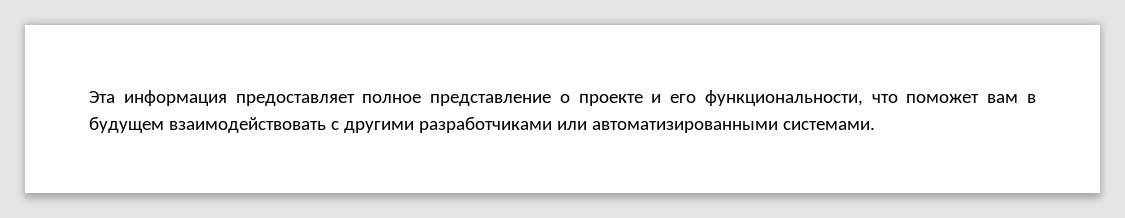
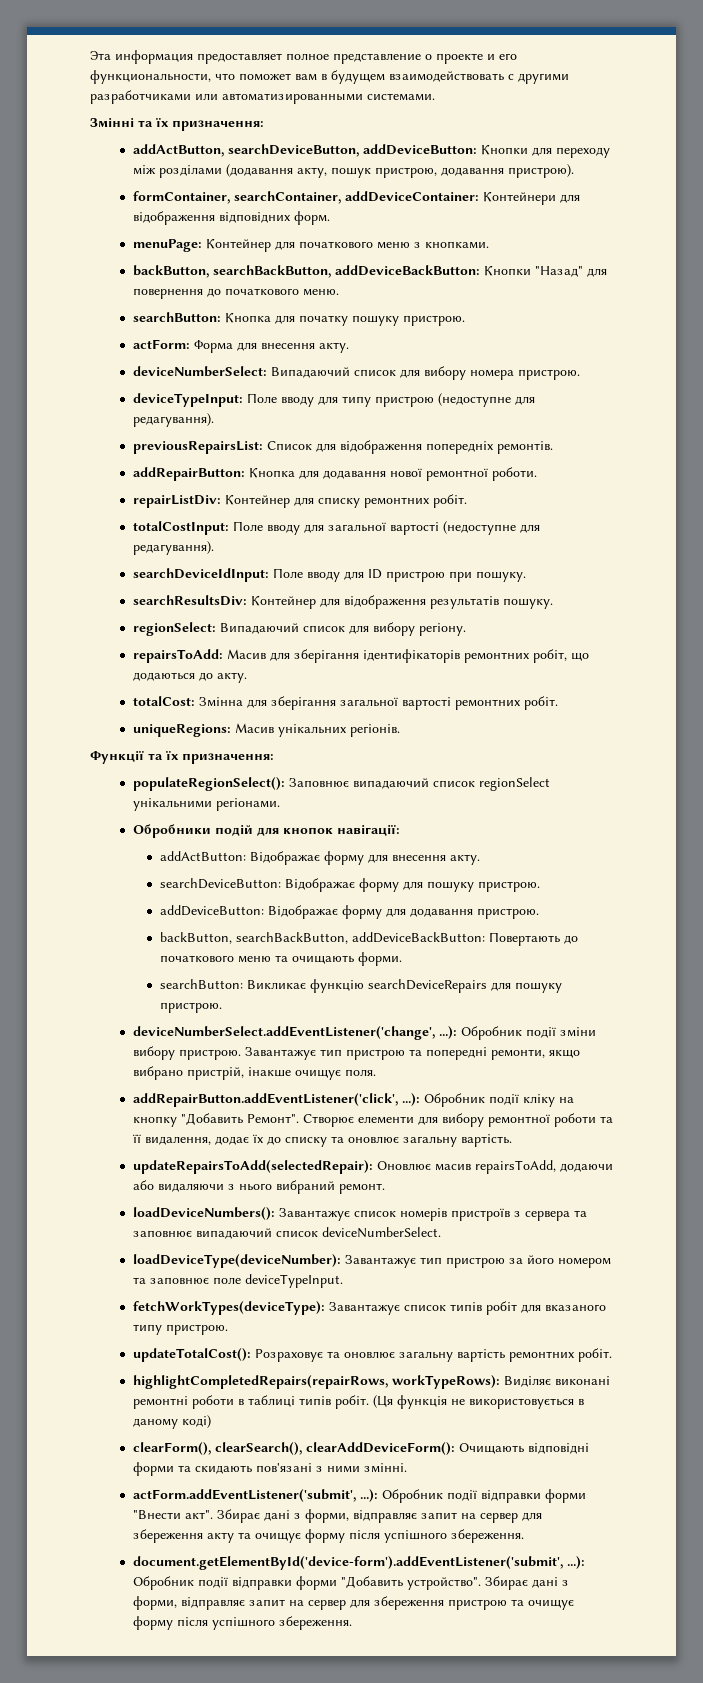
+ Змінні та їх призначення:
+ addActButton, searchDeviceButton, addDeviceButton: Кнопки для переходу між розділами (додавання акту, пошук пристрою, додавання пристрою).
+ formContainer, searchContainer, addDeviceContainer: Контейнери для відображення відповідних форм.
+ menuPage: Контейнер для початкового меню з кнопками.
+ backButton, searchBackButton, addDeviceBackButton: Кнопки "Назад" для повернення до початкового меню.
+ searchButton: Кнопка для початку пошуку пристрою.
+ actForm: Форма для внесення акту.
+ deviceNumberSelect: Випадаючий список для вибору номера пристрою.
+ deviceTypeInput: Поле вводу для типу пристрою (недоступне для редагування).
+ previousRepairsList: Список для відображення попередніх ремонтів.
+ addRepairButton: Кнопка для додавання нової ремонтної роботи.
+ repairListDiv: Контейнер для списку ремонтних робіт.
+ totalCostInput: Поле вводу для загальної вартості (недоступне для редагування).
+ searchDeviceIdInput: Поле вводу для ID пристрою при пошуку.
+ searchResultsDiv: Контейнер для відображення результатів пошуку.
+ regionSelect: Випадаючий список для вибору регіону.
+ repairsToAdd: Масив для зберігання ідентифікаторів ремонтних робіт, що додаються до акту.
+ totalCost: Змінна для зберігання загальної вартості ремонтних робіт.
+ uniqueRegions: Масив унікальних регіонів.
+ Функції та їх призначення:
+ populateRegionSelect(): Заповнює випадаючий список regionSelect унікальними регіонами.
+ Обробники подій для кнопок навігації:
+ addActButton: Відображає форму для внесення акту.
+ searchDeviceButton: Відображає форму для пошуку пристрою.
+ addDeviceButton: Відображає форму для додавання пристрою.
+ backButton, searchBackButton, addDeviceBackButton: Повертають до початкового меню та очищають форми.
+ searchButton: Викликає функцію searchDeviceRepairs для пошуку пристрою.
+ deviceNumberSelect.addEventListener('change', ...): Обробник події зміни вибору пристрою. Завантажує тип пристрою та попередні ремонти, якщо вибрано пристрій, інакше очищує поля.
+ addRepairButton.addEventListener('click', ...): Обробник події кліку на кнопку "Добавить Ремонт". Створює елементи для вибору ремонтної роботи та її видалення, додає їх до списку та оновлює загальну вартість.
+ updateRepairsToAdd(selectedRepair): Оновлює масив repairsToAdd, додаючи або видаляючи з нього вибраний ремонт.
+ loadDeviceNumbers(): Завантажує список номерів пристроїв з сервера та заповнює випадаючий список deviceNumberSelect.
+ loadDeviceType(deviceNumber): Завантажує тип пристрою за його номером та заповнює поле deviceTypeInput.
+ fetchWorkTypes(deviceType): Завантажує список типів робіт для вказаного типу пристрою.
+ updateTotalCost(): Розраховує та оновлює загальну вартість ремонтних робіт.
+ highlightCompletedRepairs(repairRows, workTypeRows): Виділяє виконані ремонтні роботи в таблиці типів робіт. (Ця функція не використовується в даному коді)
+ clearForm(), clearSearch(), clearAddDeviceForm(): Очищають відповідні форми та скидають пов'язані з ними змінні.
+ actForm.addEventListener('submit', ...): Обробник події відправки форми "Внести акт". Збирає дані з форми, відправляє запит на сервер для збереження акту та очищує форму після успішного збереження.
+ document.getElementById('device-form').addEventListener('submit', ...): Обробник події відправки форми "Добавить устройство". Збирає дані з форми, відправляє запит на сервер для збереження пристрою та очищує форму після успішного збереження.

